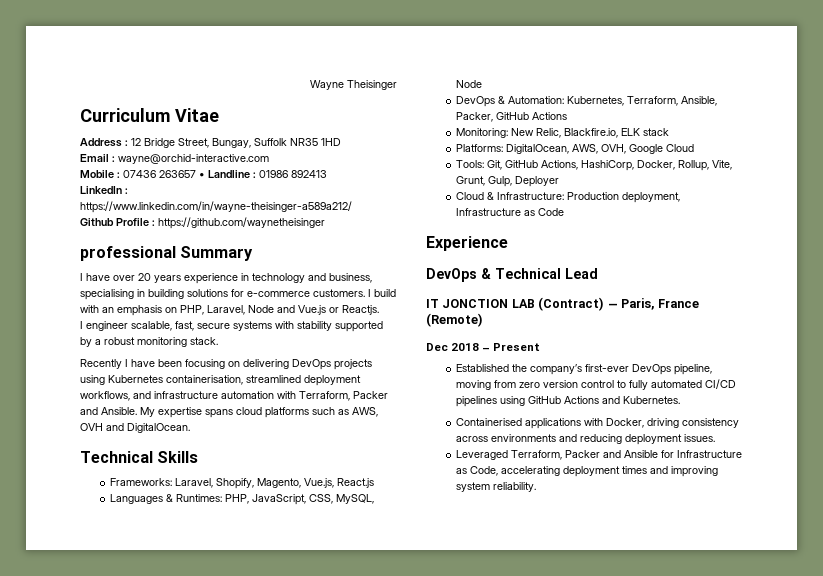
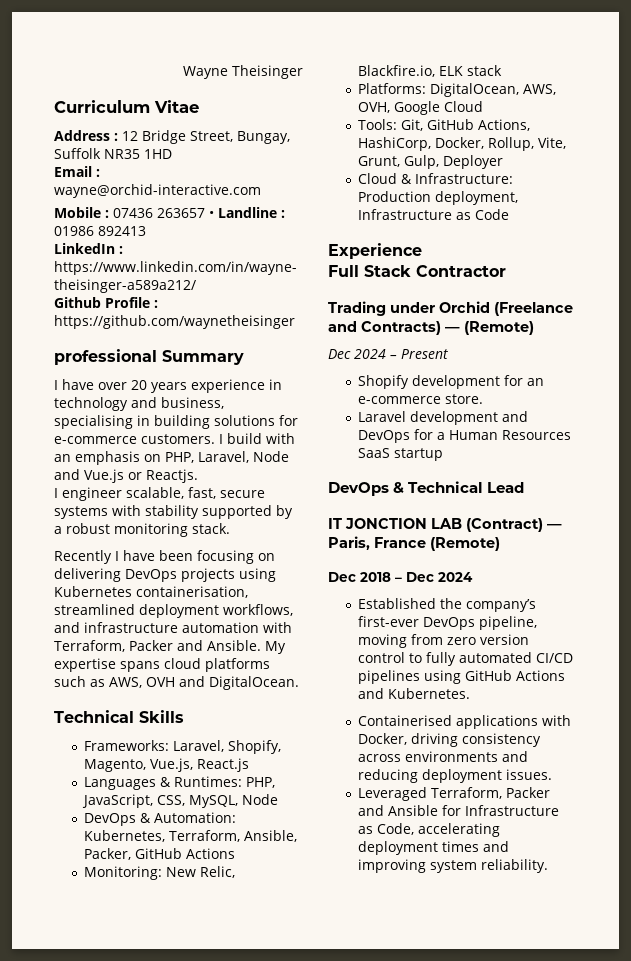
+ Full Stack Contractor
+ Trading under Orchid (Freelance and Contracts) — (Remote)
+ Dec 2024 – Present
+ Shopify development for an e-commerce store.
+ Laravel development and DevOps for a Human Resources SaaS startup
- Dec 2018 – Present
+ Dec 2018 – Dec 2024

